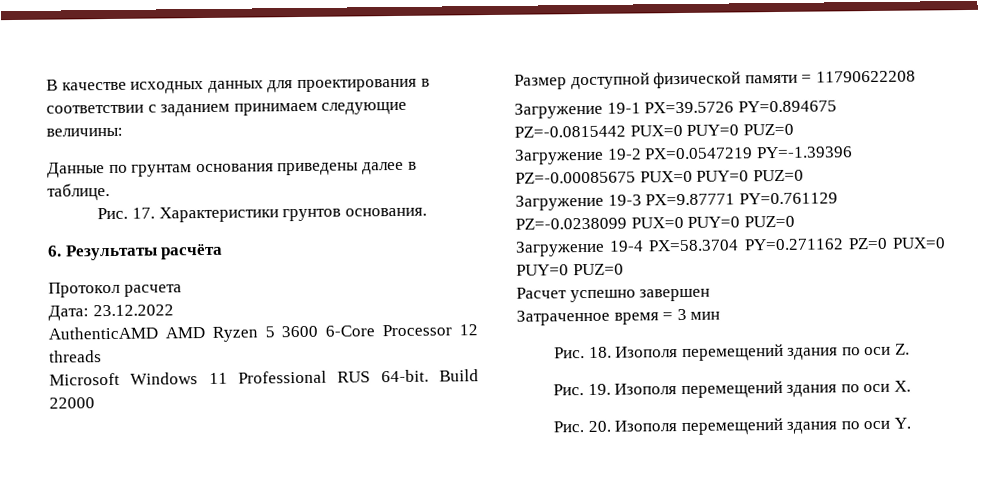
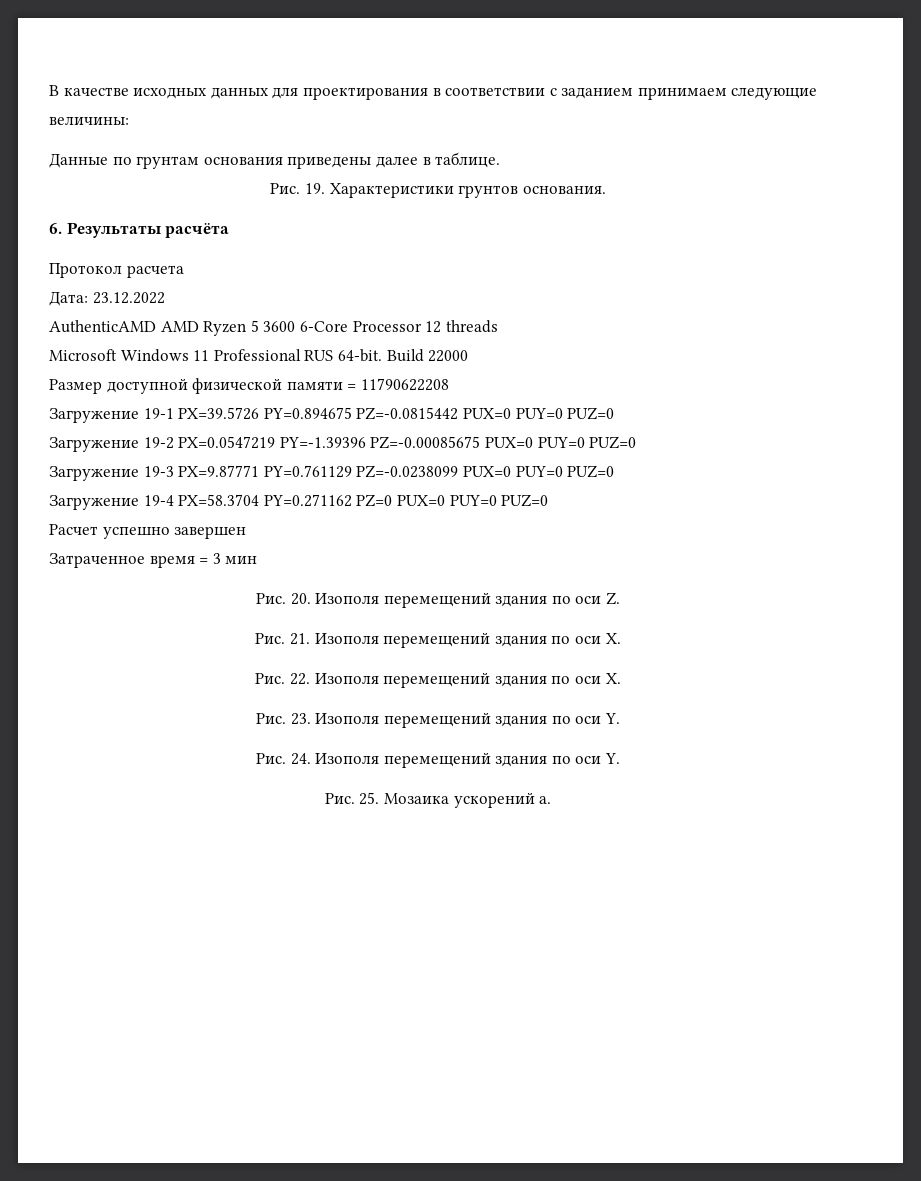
- Рис. 17. Характеристики грунтов основания.
+ Рис. 19. Характеристики грунтов основания.
- Рис. 18. Изополя перемещений здания по оси Z.
+ Рис. 20. Изополя перемещений здания по оси Z.
- Рис. 19. Изополя перемещений здания по оси X.
- Рис. 20. Изополя перемещений здания по оси Y.
+ Рис. 21. Изополя перемещений здания по оси X.
+ Рис. 22. Изополя перемещений здания по оси X.
+ Рис. 23. Изополя перемещений здания по оси Y.
+ Рис. 24. Изополя перемещений здания по оси Y.
+ Рис. 25. Мозаика ускорений a.

